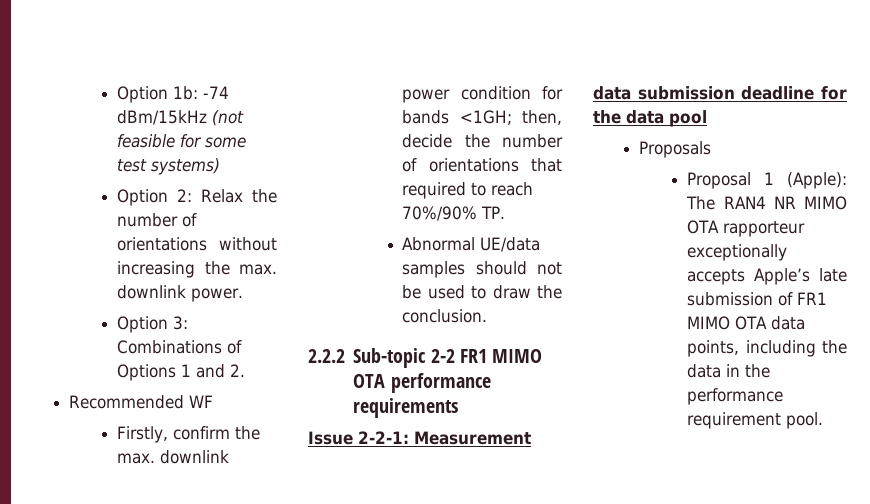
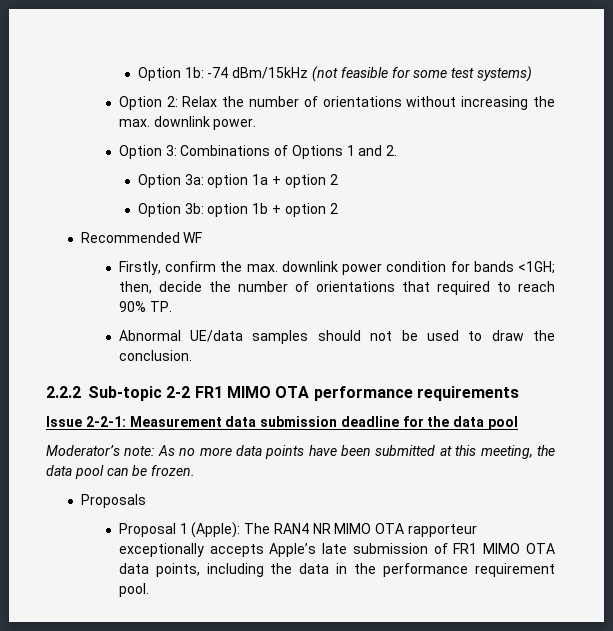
+ Option 3a: option 1a + option 2
+ Option 3b: option 1b + option 2
- Firstly, confirm the max. downlink power condition for bands <1GH; then, decide the number of orientations that required to reach 70%/90% TP.
+ Firstly, confirm the max. downlink power condition for bands <1GH; then, decide the number of orientations that required to reach 90% TP.
+ Moderator’s note: As no more data points have been submitted at this meeting, the data pool can be frozen.

